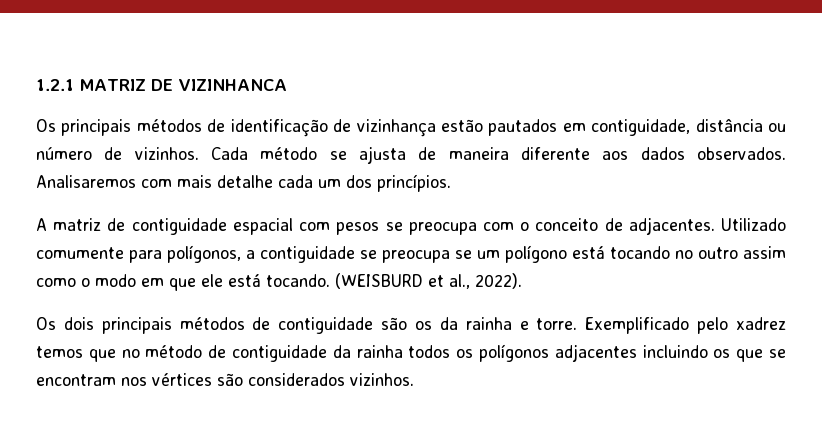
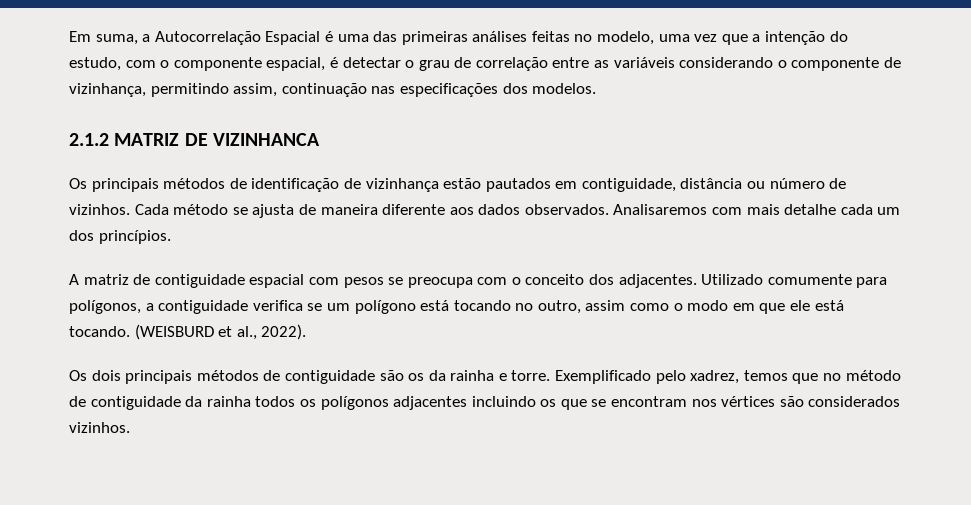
- 1.2.1 MATRIZ DE VIZINHANCA
+ Em suma, a Autocorrelação Espacial é uma das primeiras análises feitas no modelo, uma vez que a intenção do estudo, com o componente espacial, é detectar o grau de correlação entre as variáveis considerando o componente de vizinhança, permitindo assim, continuação nas especificações dos modelos.
+ 2.1.2 MATRIZ DE VIZINHANCA
- A matriz de contiguidade espacial com pesos se preocupa com o conceito de adjacentes.
+ A matriz de contiguidade espacial com pesos se preocupa com o conceito dos adjacentes.
- Utilizado comumente para polígonos, a contiguidade se preocupa se um polígono está tocando no outro assim como o modo em que ele está tocando.
+ Utilizado comumente para polígonos, a contiguidade verifica se um polígono está tocando no outro, assim como o modo em que ele está tocando.
- Exemplificado pelo xadrez temos que no método de contiguidade da rainha todos os polígonos adjacentes incluindo os que se encontram nos vértices são considerados vizinhos.
+ Exemplificado pelo xadrez, temos que no método de contiguidade da rainha todos os polígonos adjacentes incluindo os que se encontram nos vértices são considerados vizinhos.

